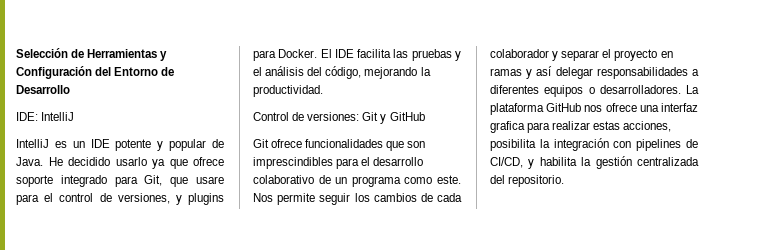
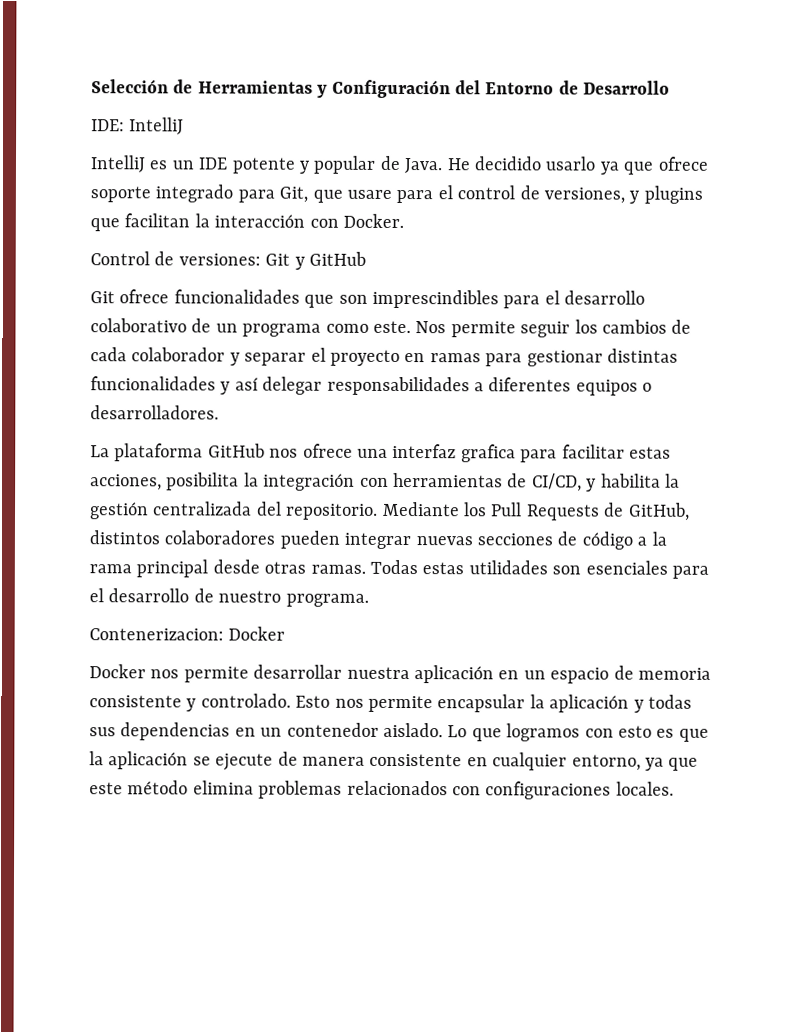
- He decidido usarlo ya que ofrece soporte integrado para Git, que usare para el control de versiones, y plugins para Docker. El IDE facilita las pruebas y el análisis del código, mejorando la productividad.
+ He decidido usarlo ya que ofrece soporte integrado para Git, que usare para el control de versiones, y plugins que facilitan la interacción con Docker.
- Nos permite seguir los cambios de cada colaborador y separar el proyecto en ramas y así delegar responsabilidades a diferentes equipos o desarrolladores. La plataforma GitHub nos ofrece una interfaz grafica para realizar estas acciones, posibilita la integración con pipelines de CI/CD, y habilita la gestión centralizada del repositorio.
+ Nos permite seguir los cambios de cada colaborador y separar el proyecto en ramas para gestionar distintas funcionalidades y así delegar responsabilidades a diferentes equipos o desarrolladores.
+ La plataforma GitHub nos ofrece una interfaz grafica para facilitar estas acciones, posibilita la integración con herramientas de CI/CD, y habilita la gestión centralizada del repositorio.
+ Mediante los Pull Requests de GitHub, distintos colaboradores pueden integrar nuevas secciones de código a la rama principal desde otras ramas. Todas estas utilidades son esenciales para el desarrollo de nuestro programa.
+ Contenerizacion: Docker
+ Docker nos permite desarrollar nuestra aplicación en un espacio de memoria consistente y controlado. Esto nos permite encapsular la aplicación y todas sus dependencias en un contenedor aislado. Lo que logramos con esto es que la aplicación se ejecute de manera consistente en cualquier entorno, ya que este método elimina problemas relacionados con configuraciones locales.

